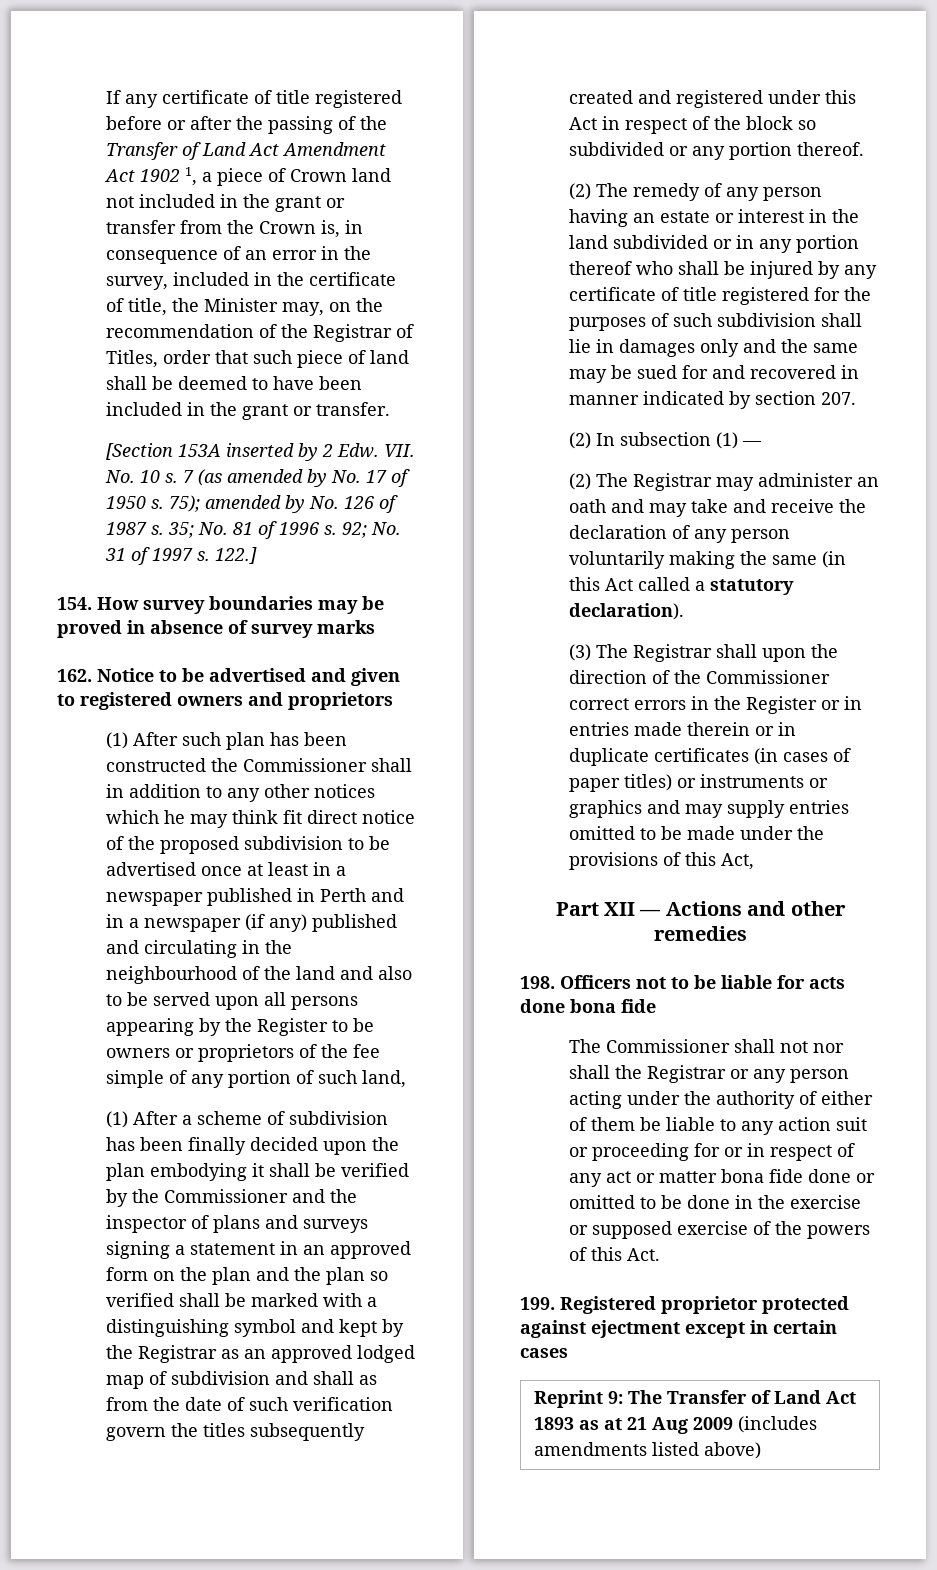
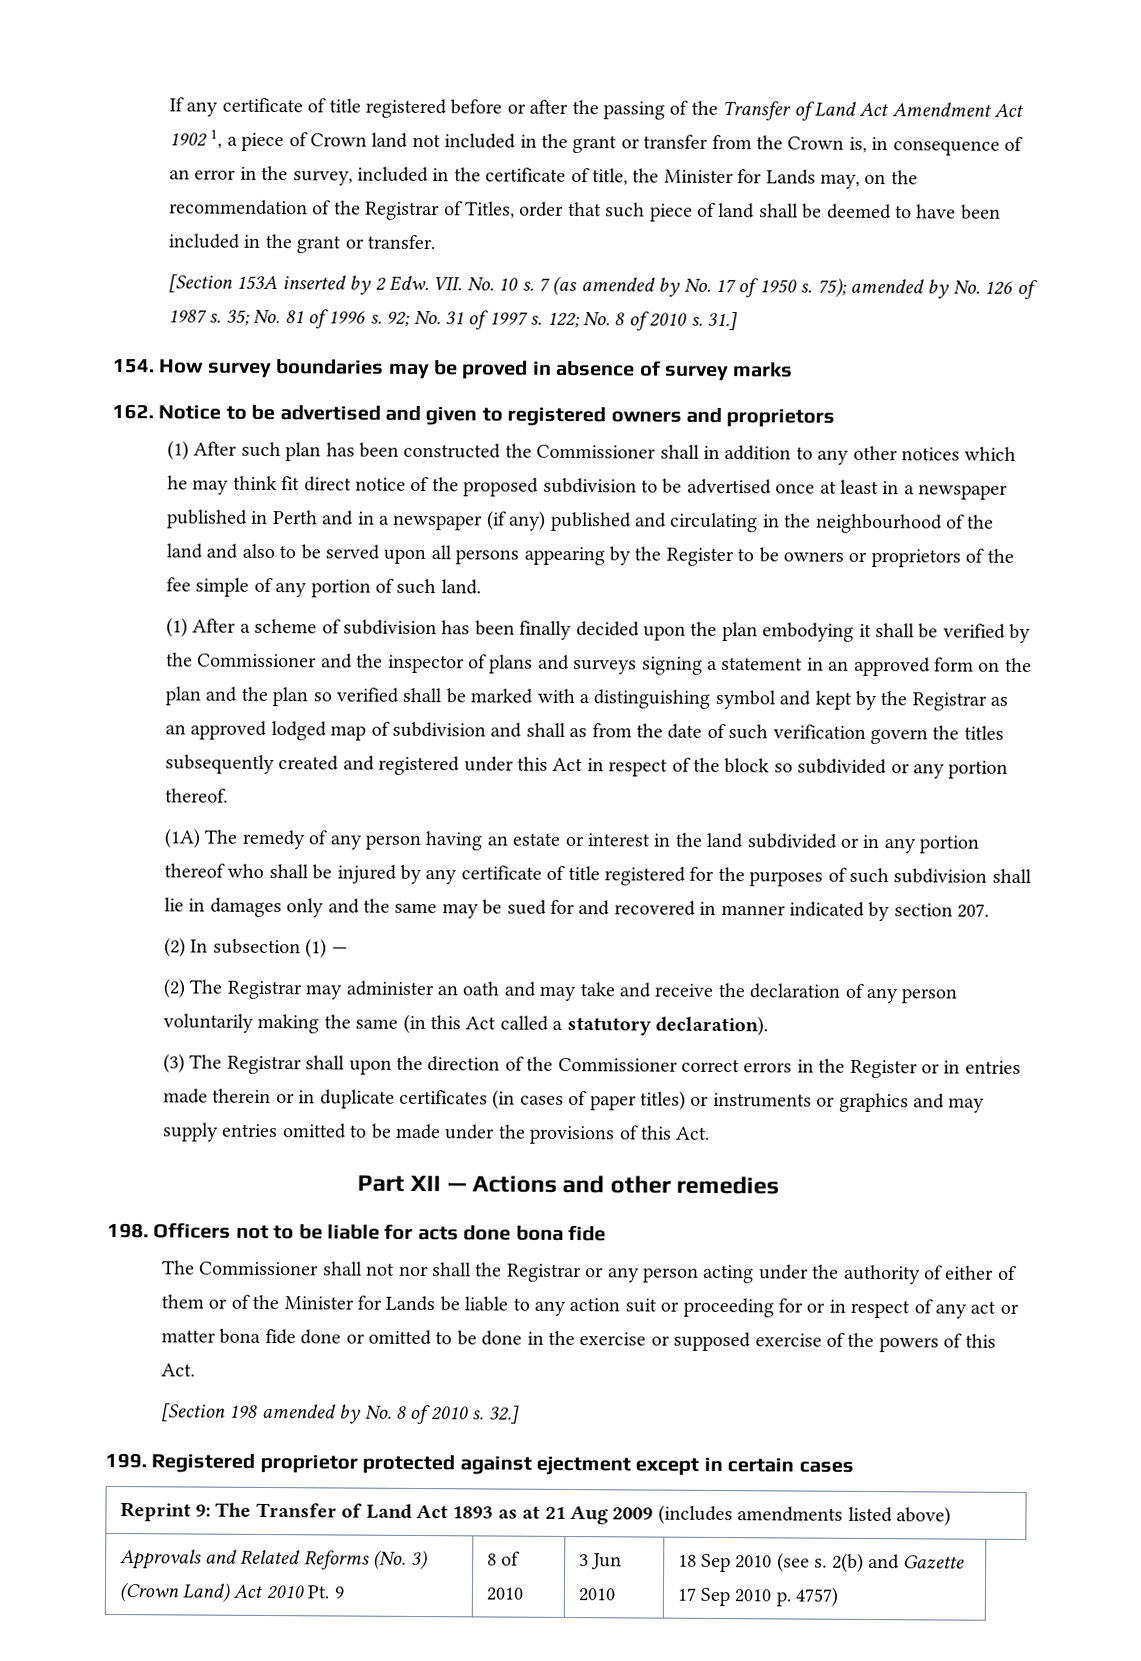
- If any certificate of title registered before or after the passing of the Transfer of Land Act Amendment Act 1902 1, a piece of Crown land not included in the grant or transfer from the Crown is, in consequence of an error in the survey, included in the certificate of title, the Minister may, on the recommendation of the Registrar of Titles, order that such piece of land shall be deemed to have been included in the grant or transfer.
+ If any certificate of title registered before or after the passing of the Transfer of Land Act Amendment Act 1902 1, a piece of Crown land not included in the grant or transfer from the Crown is, in consequence of an error in the survey, included in the certificate of title, the Minister for Lands may, on the recommendation of the Registrar of Titles, order that such piece of land shall be deemed to have been included in the grant or transfer.
- 122.]
+ 122; No. 8 of 2010 s. 31.]
- (1) After such plan has been constructed the Commissioner shall in addition to any other notices which he may think fit direct notice of the proposed subdivision to be advertised once at least in a newspaper published in Perth and in a newspaper (if any) published and circulating in the neighbourhood of the land and also to be served upon all persons appearing by the Register to be owners or proprietors of the fee simple of any portion of such land,
+ (1) After such plan has been constructed the Commissioner shall in addition to any other notices which he may think fit direct notice of the proposed subdivision to be advertised once at least in a newspaper published in Perth and in a newspaper (if any) published and circulating in the neighbourhood of the land and also to be served upon all persons appearing by the Register to be owners or proprietors of the fee simple of any portion of such land.
- (2) The remedy of any person having an estate or interest in the land subdivided or in any portion thereof who shall be injured by any certificate of title registered for the purposes of such subdivision shall lie in damages only and the same may be sued for and recovered in manner indicated by section 207.
+ (1A) The remedy of any person having an estate or interest in the land subdivided or in any portion thereof who shall be injured by any certificate of title registered for the purposes of such subdivision shall lie in damages only and the same may be sued for and recovered in manner indicated by section 207.
- (3) The Registrar shall upon the direction of the Commissioner correct errors in the Register or in entries made therein or in duplicate certificates (in cases of paper titles) or instruments or graphics and may supply entries omitted to be made under the provisions of this Act,
+ (3) The Registrar shall upon the direction of the Commissioner correct errors in the Register or in entries made therein or in duplicate certificates (in cases of paper titles) or instruments or graphics and may supply entries omitted to be made under the provisions of this Act.
- The Commissioner shall not nor shall the Registrar or any person acting under the authority of either of them be liable to any action suit or proceeding for or in respect of any act or matter bona fide done or omitted to be done in the exercise or supposed exercise of the powers of this Act.
+ The Commissioner shall not nor shall the Registrar or any person acting under the authority of either of them or of the Minister for Lands be liable to any action suit or proceeding for or in respect of any act or matter bona fide done or omitted to be done in the exercise or supposed exercise of the powers of this Act.
+ [Section 198 amended by No. 8 of 2010 s. 32.]
+ Approvals and Related Reforms (No. 3) (Crown Land) Act 2010 Pt. 9 | 8 of 2010 | 3 Jun 2010 | 18 Sep 2010 (see s. 2(b) and Gazette 17 Sep 2010 p. 4757)

